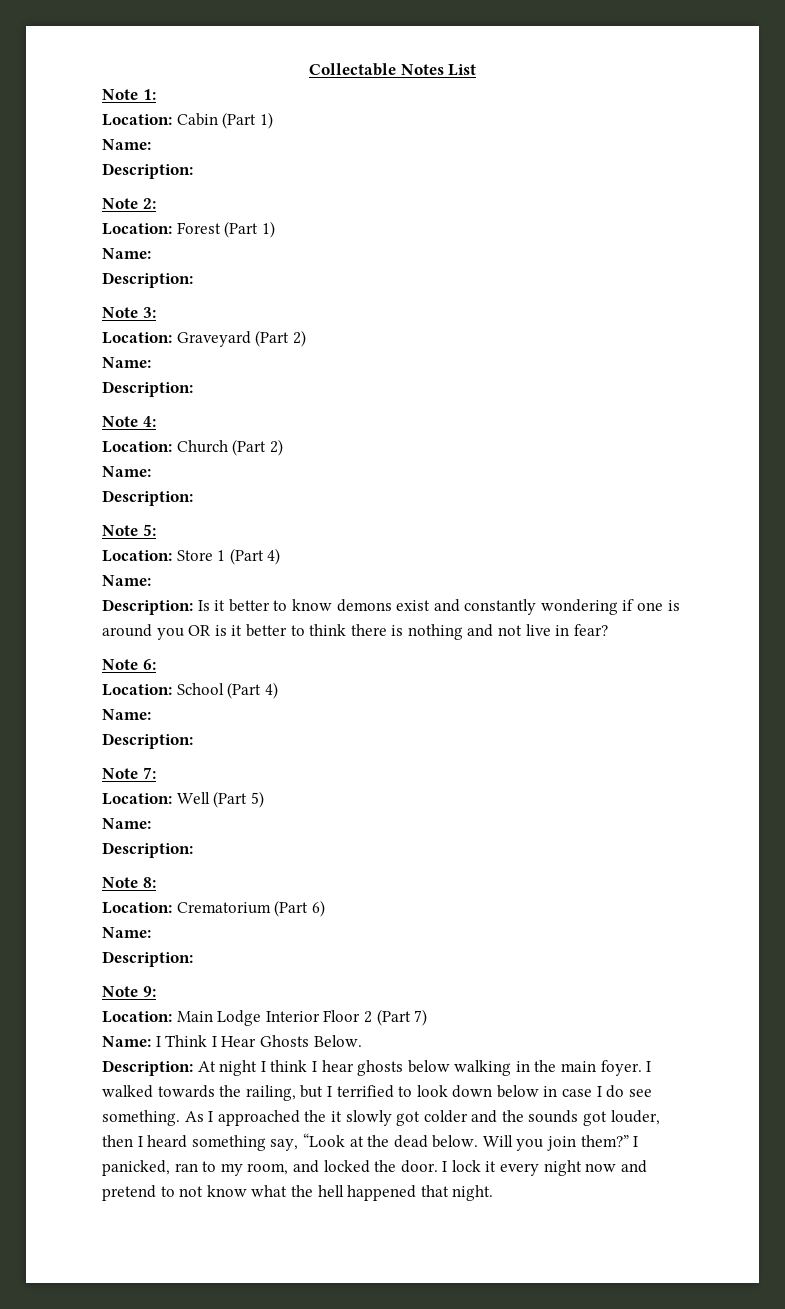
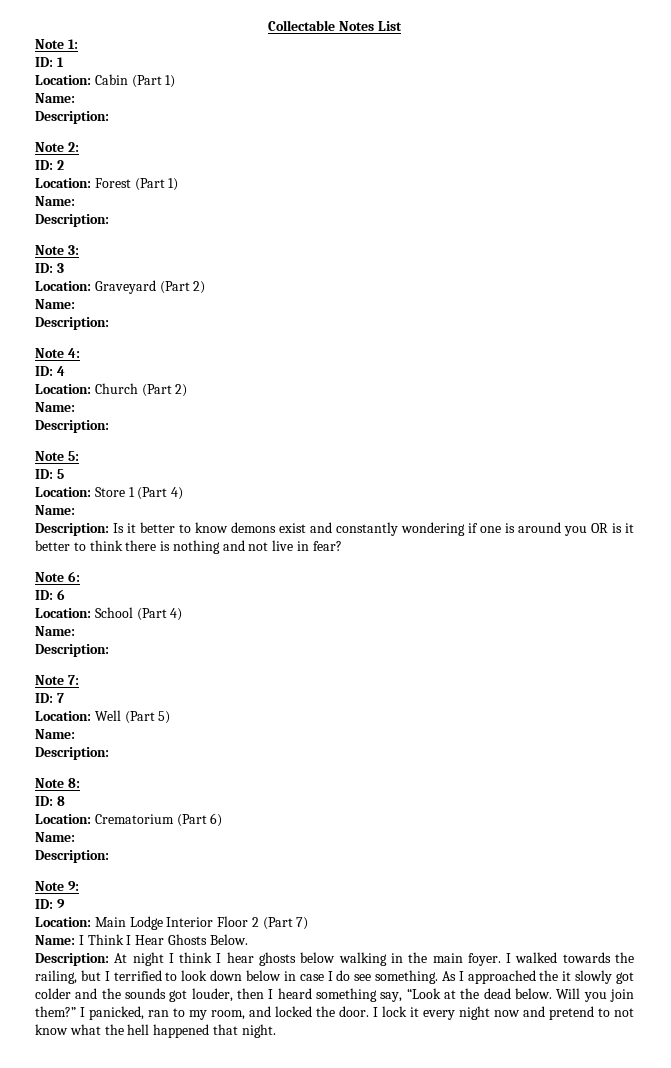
+ ID: 1
+ ID: 2
+ ID: 3
+ ID: 4
+ ID: 5
+ ID: 6
+ ID: 7
+ ID: 8
+ ID: 9

